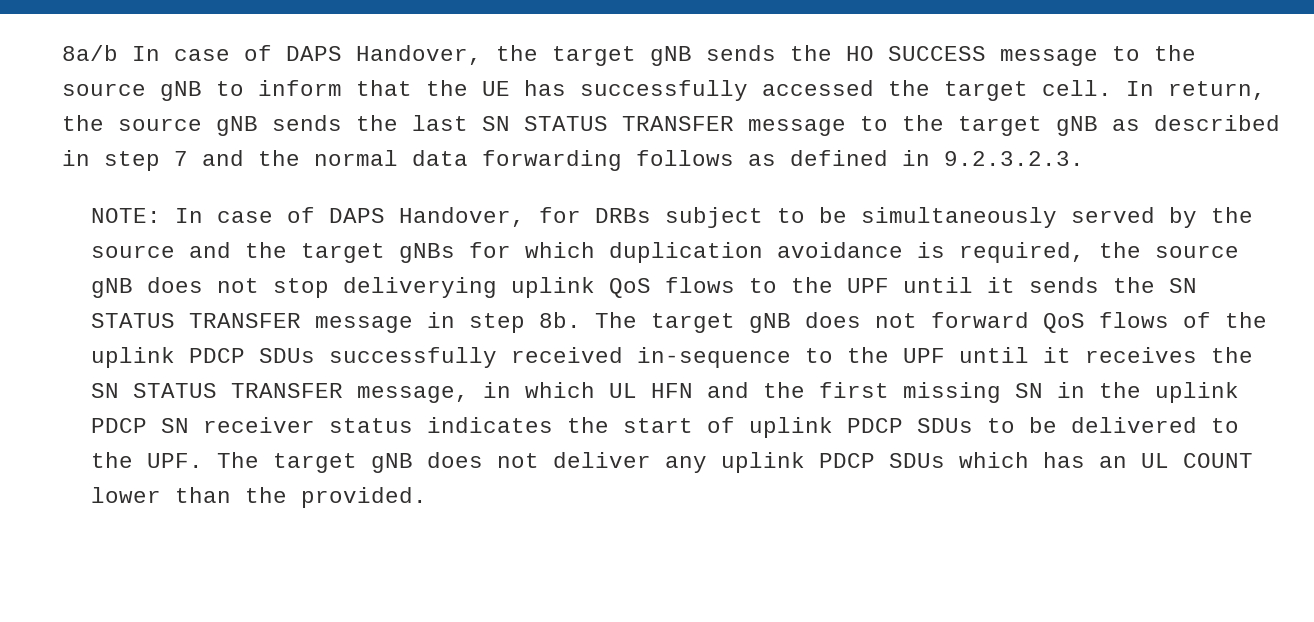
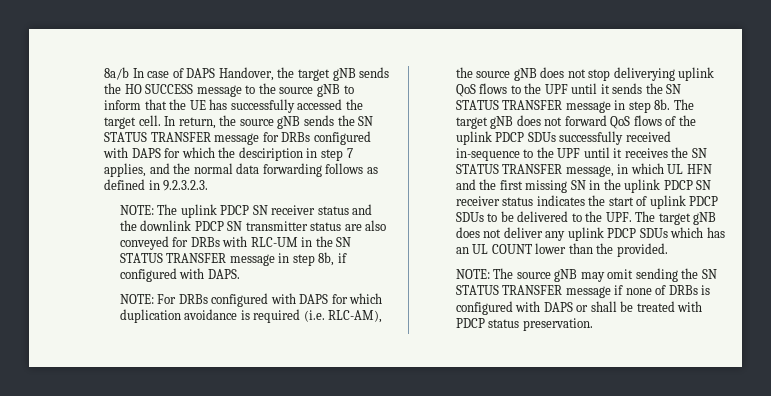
- In return, the source gNB sends the last SN STATUS TRANSFER message to the target gNB as described in step 7 and the normal data forwarding follows as defined in 9.2.3.2.3.
+ In return, the source gNB sends the SN STATUS TRANSFER message for DRBs configured with DAPS for which the desciription in step 7 applies, and the normal data forwarding follows as defined in 9.2.3.2.3.
- NOTE: In case of DAPS Handover, for DRBs subject to be simultaneously served by the source and the target gNBs for which duplication avoidance is required, the source gNB does not stop deliverying uplink QoS flows to the UPF until it sends the SN STATUS TRANSFER message in step 8b.
+ NOTE: The uplink PDCP SN receiver status and the downlink PDCP SN transmitter status are also conveyed for DRBs with RLC-UM in the SN STATUS TRANSFER message in step 8b, if configured with DAPS.
+ NOTE: For DRBs configured with DAPS for which duplication avoidance is required (i.e. RLC-AM), the source gNB does not stop deliverying uplink QoS flows to the UPF until it sends the SN STATUS TRANSFER message in step 8b.
+ NOTE: The source gNB may omit sending the SN STATUS TRANSFER message if none of DRBs is configured with DAPS or shall be treated with PDCP status preservation.

